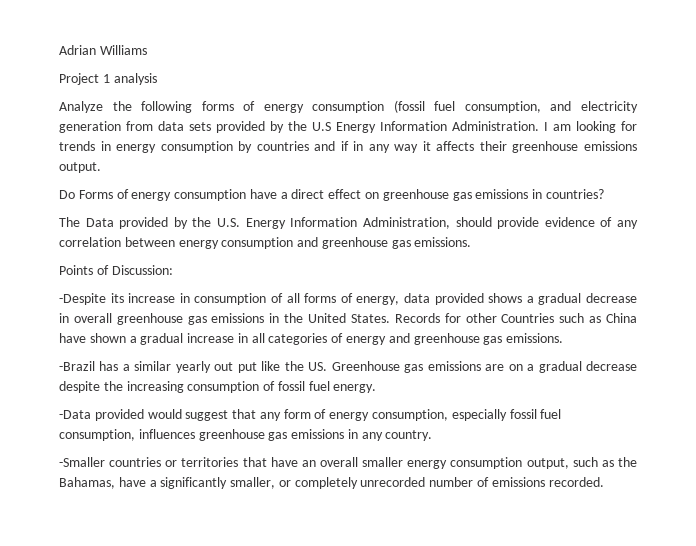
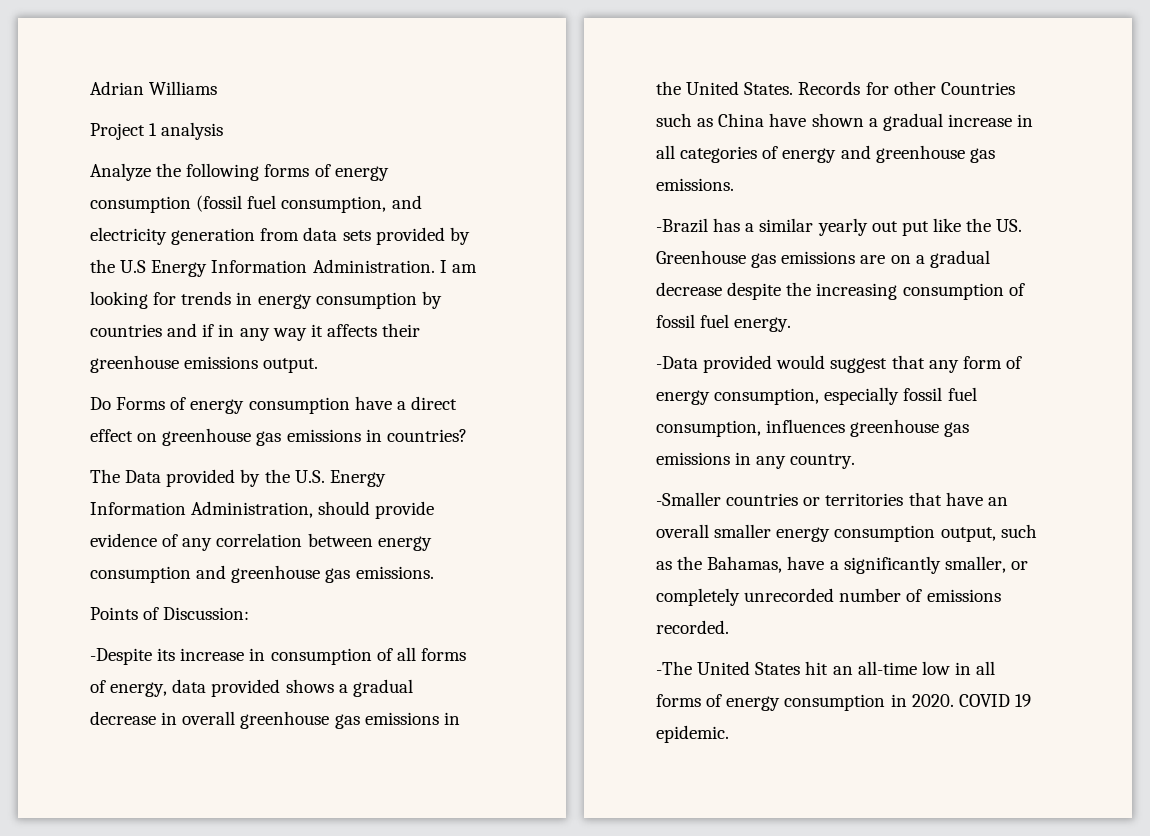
+ -The United States hit an all-time low in all forms of energy consumption in 2020. COVID 19 epidemic.

